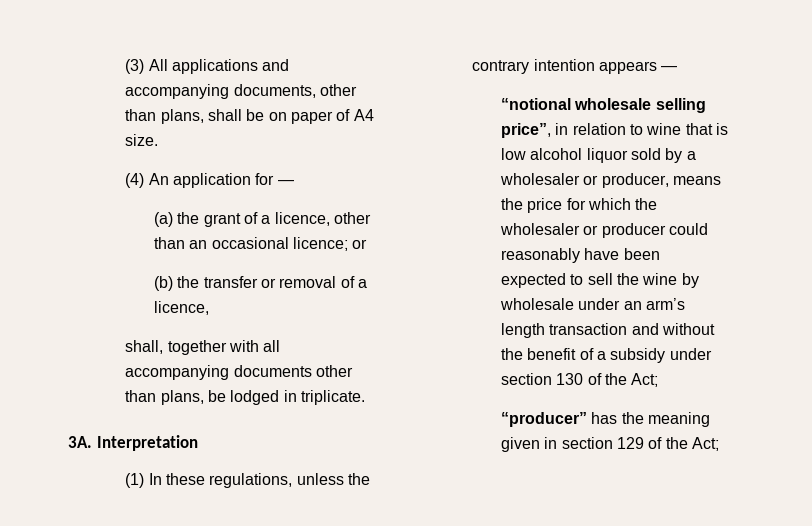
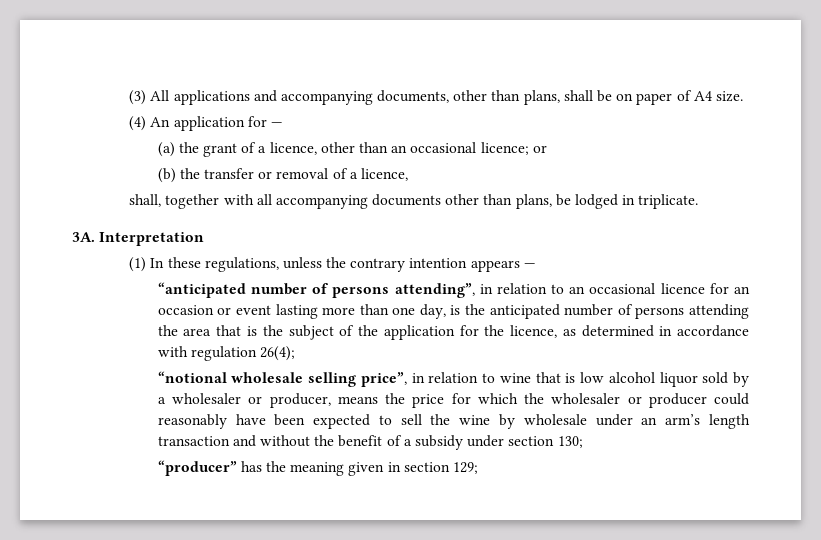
+ “anticipated number of persons attending”, in relation to an occasional licence for an occasion or event lasting more than one day, is the anticipated number of persons attending the area that is the subject of the application for the licence, as determined in accordance with regulation 26(4);
- “notional wholesale selling price”, in relation to wine that is low alcohol liquor sold by a wholesaler or producer, means the price for which the wholesaler or producer could reasonably have been expected to sell the wine by wholesale under an arm’s length transaction and without the benefit of a subsidy under section 130 of the Act;
+ “notional wholesale selling price”, in relation to wine that is low alcohol liquor sold by a wholesaler or producer, means the price for which the wholesaler or producer could reasonably have been expected to sell the wine by wholesale under an arm’s length transaction and without the benefit of a subsidy under section 130;
- “producer” has the meaning given in section 129 of the Act;
+ “producer” has the meaning given in section 129;

